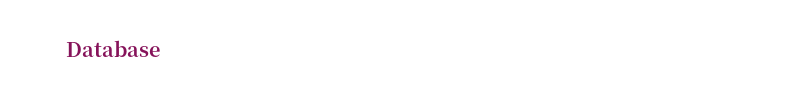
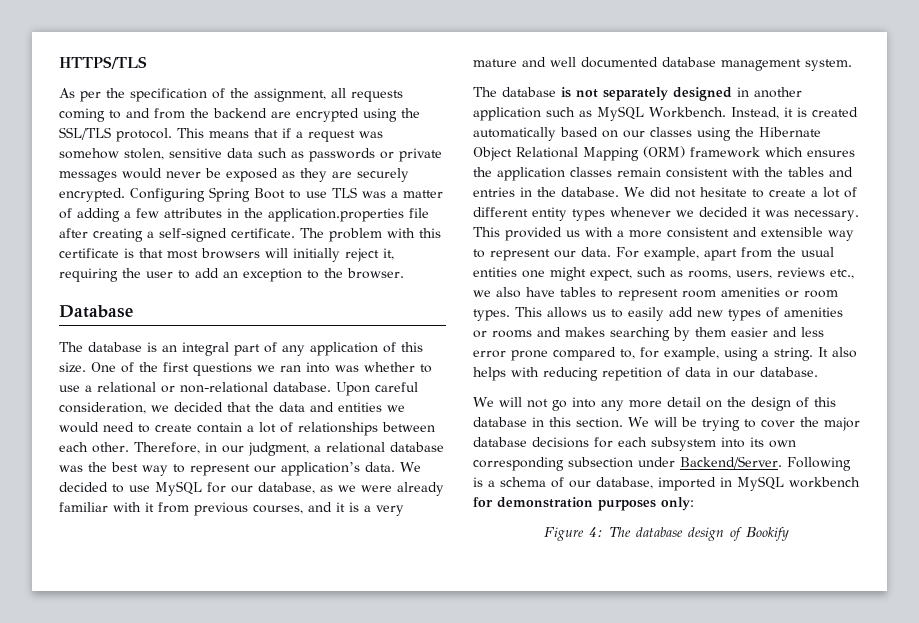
+ HTTPS/TLS
+ As per the specification of the assignment, all requests coming to and from the backend are encrypted using the SSL/TLS protocol. This means that if a request was somehow stolen, sensitive data such as passwords or private messages would never be exposed as they are securely encrypted. Configuring Spring Boot to use TLS was a matter of adding a few attributes in the application.properties file after creating a self-signed certificate. The problem with this certificate is that most browsers will initially reject it, requiring the user to add an exception to the browser.
  Database
+ The database is an integral part of any application of this size. One of the first questions we ran into was whether to use a relational or non-relational database. Upon careful consideration, we decided that the data and entities we would need to create contain a lot of relationships between each other. Therefore, in our judgment, a relational database was the best way to represent our application’s data. We decided to use MySQL for our database, as we were already familiar with it from previous courses, and it is a very mature and well documented database management system.
+ The database is not separately designed in another application such as MySQL Workbench. Instead, it is created automatically based on our classes using the Hibernate Object Relational Mapping (ORM) framework which ensures the application classes remain consistent with the tables and entries in the database. We did not hesitate to create a lot of different entity types whenever we decided it was necessary. This provided us with a more consistent and extensible way to represent our data. For example, apart from the usual entities one might expect, such as rooms, users, reviews etc., we also have tables to represent room amenities or room types. This allows us to easily add new types of amenities or rooms and makes searching by them easier and less error prone compared to, for example, using a string. It also helps with reducing repetition of data in our database.
+ We will not go into any more detail on the design of this database in this section. We will be trying to cover the major database decisions for each subsystem into its own corresponding subsection under Backend/Server. Following is a schema of our database, imported in MySQL workbench for demonstration purposes only:
+ Figure 4: The database design of Bookify

